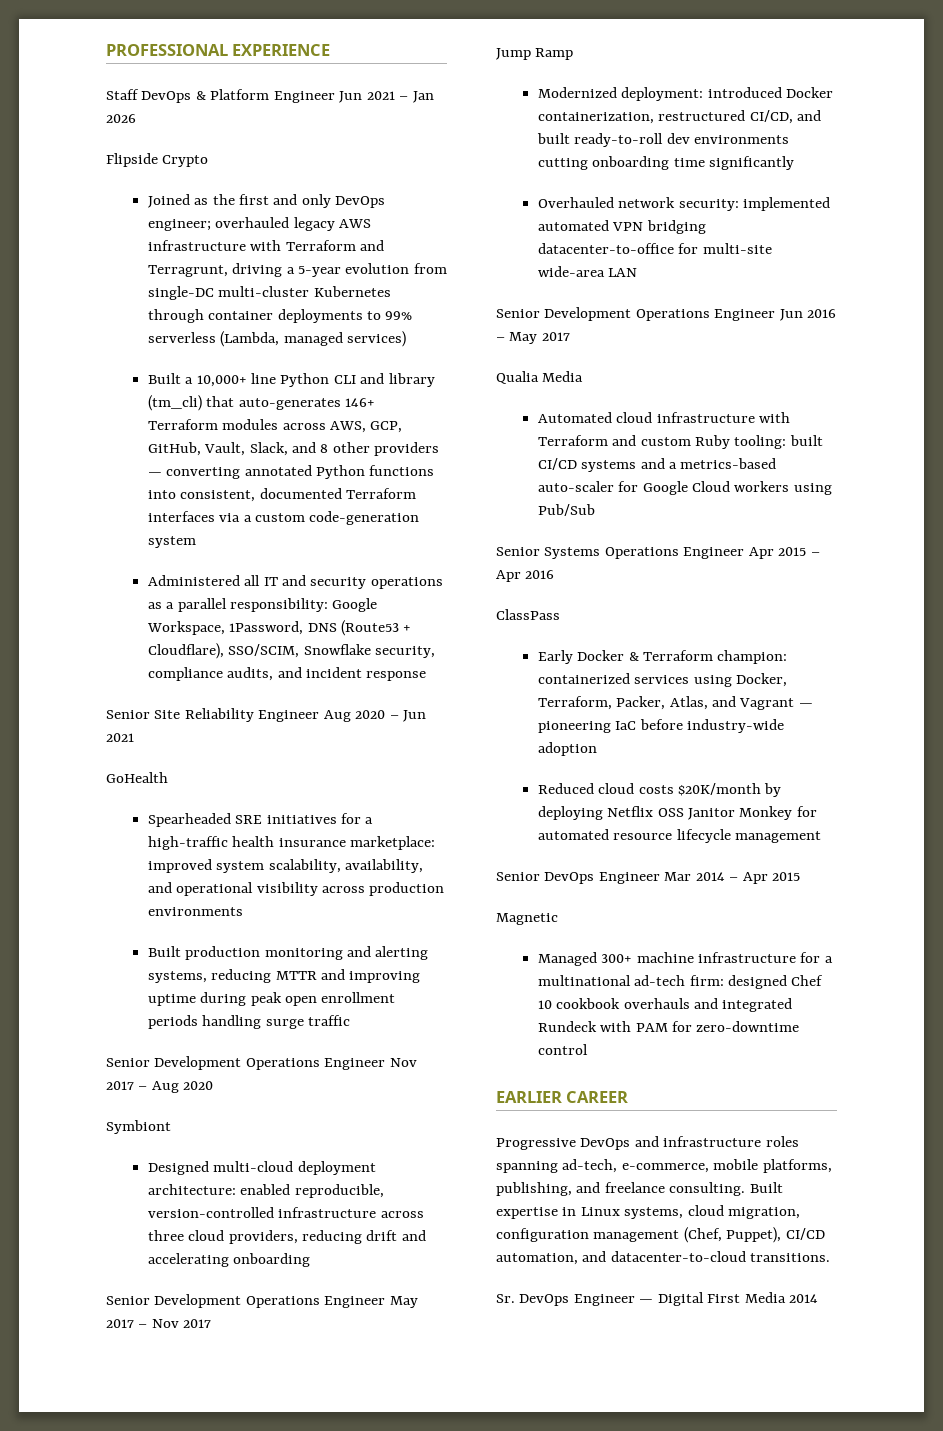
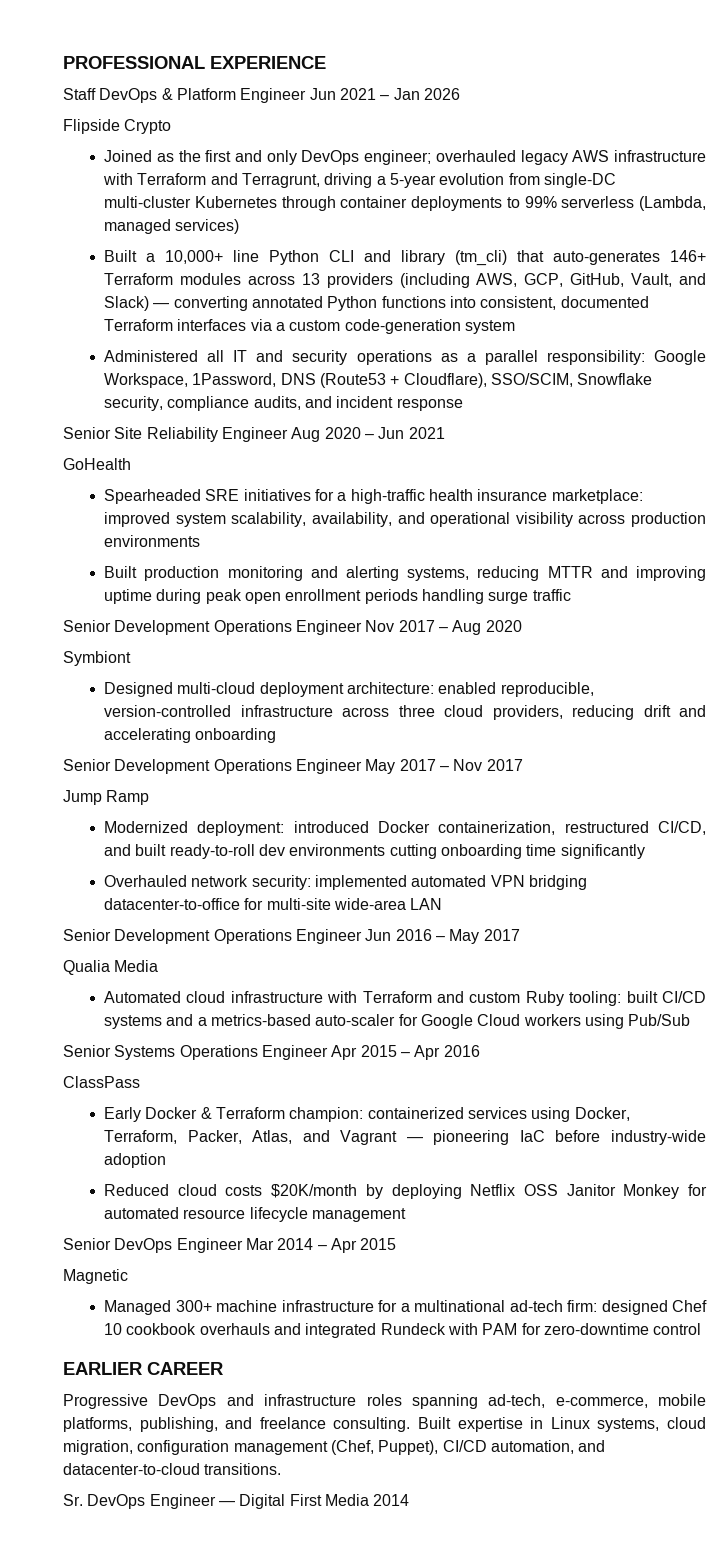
- Built a 10,000+ line Python CLI and library (tm_cli) that auto-generates 146+ Terraform modules across AWS, GCP, GitHub, Vault, Slack, and 8 other providers — converting annotated Python functions into consistent, documented Terraform interfaces via a custom code-generation system
+ Built a 10,000+ line Python CLI and library (tm_cli) that auto-generates 146+ Terraform modules across 13 providers (including AWS, GCP, GitHub, Vault, and Slack) — converting annotated Python functions into consistent, documented Terraform interfaces via a custom code-generation system

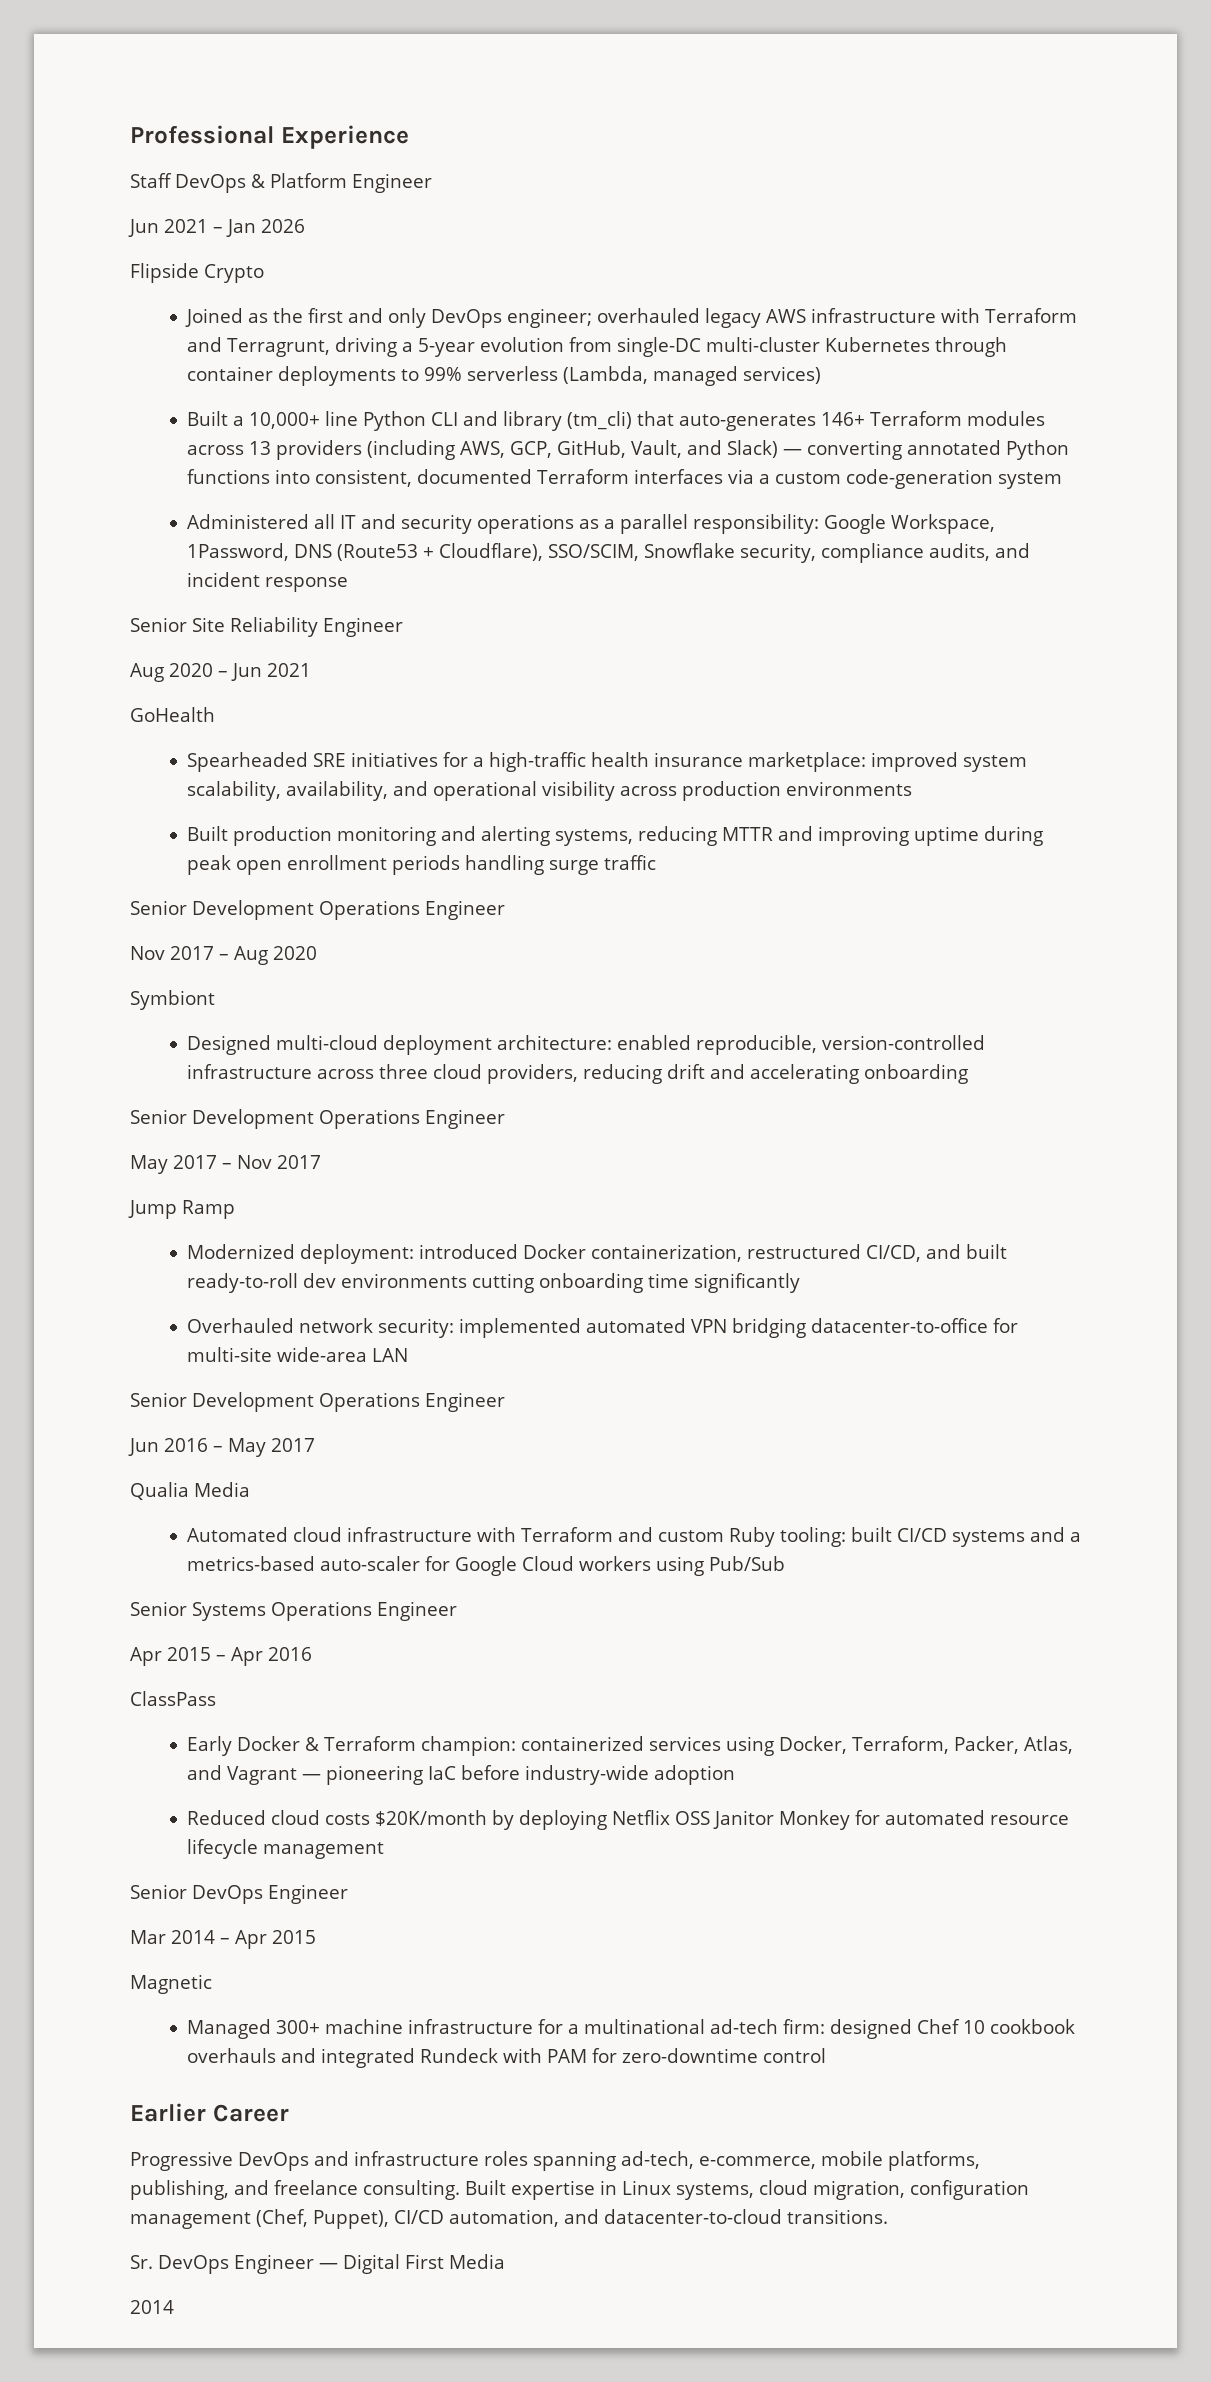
- PROFESSIONAL EXPERIENCE
+ Professional Experience
- Staff DevOps & Platform Engineer Jun 2021 – Jan 2026
+ Staff DevOps & Platform Engineer
+ Jun 2021 – Jan 2026
- Senior Site Reliability Engineer Aug 2020 – Jun 2021
+ Senior Site Reliability Engineer
+ Aug 2020 – Jun 2021
  Built production monitoring and alerting systems, reducing MTTR and improving uptime during peak open enrollment periods handling surge traffic
- Senior Development Operations Engineer Nov 2017 – Aug 2020
+ Senior Development Operations Engineer
+ Nov 2017 – Aug 2020
  Designed multi-cloud deployment architecture: enabled reproducible, version-controlled infrastructure across three cloud providers, reducing drift and accelerating onboarding
- Senior Development Operations Engineer May 2017 – Nov 2017
+ Senior Development Operations Engineer
+ May 2017 – Nov 2017
  Overhauled network security: implemented automated VPN bridging datacenter-to-office for multi-site wide-area LAN
- Senior Development Operations Engineer Jun 2016 – May 2017
+ Senior Development Operations Engineer
+ Jun 2016 – May 2017
- Senior Systems Operations Engineer Apr 2015 – Apr 2016
+ Senior Systems Operations Engineer
+ Apr 2015 – Apr 2016
- Senior DevOps Engineer Mar 2014 – Apr 2015
+ Senior DevOps Engineer
+ Mar 2014 – Apr 2015
- EARLIER CAREER
+ Earlier Career
- Sr. DevOps Engineer — Digital First Media 2014
+ Sr. DevOps Engineer — Digital First Media
+ 2014

